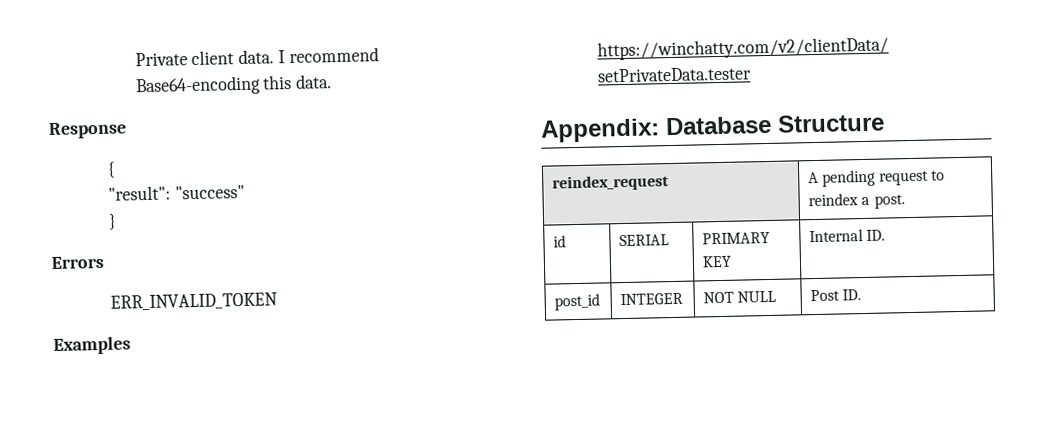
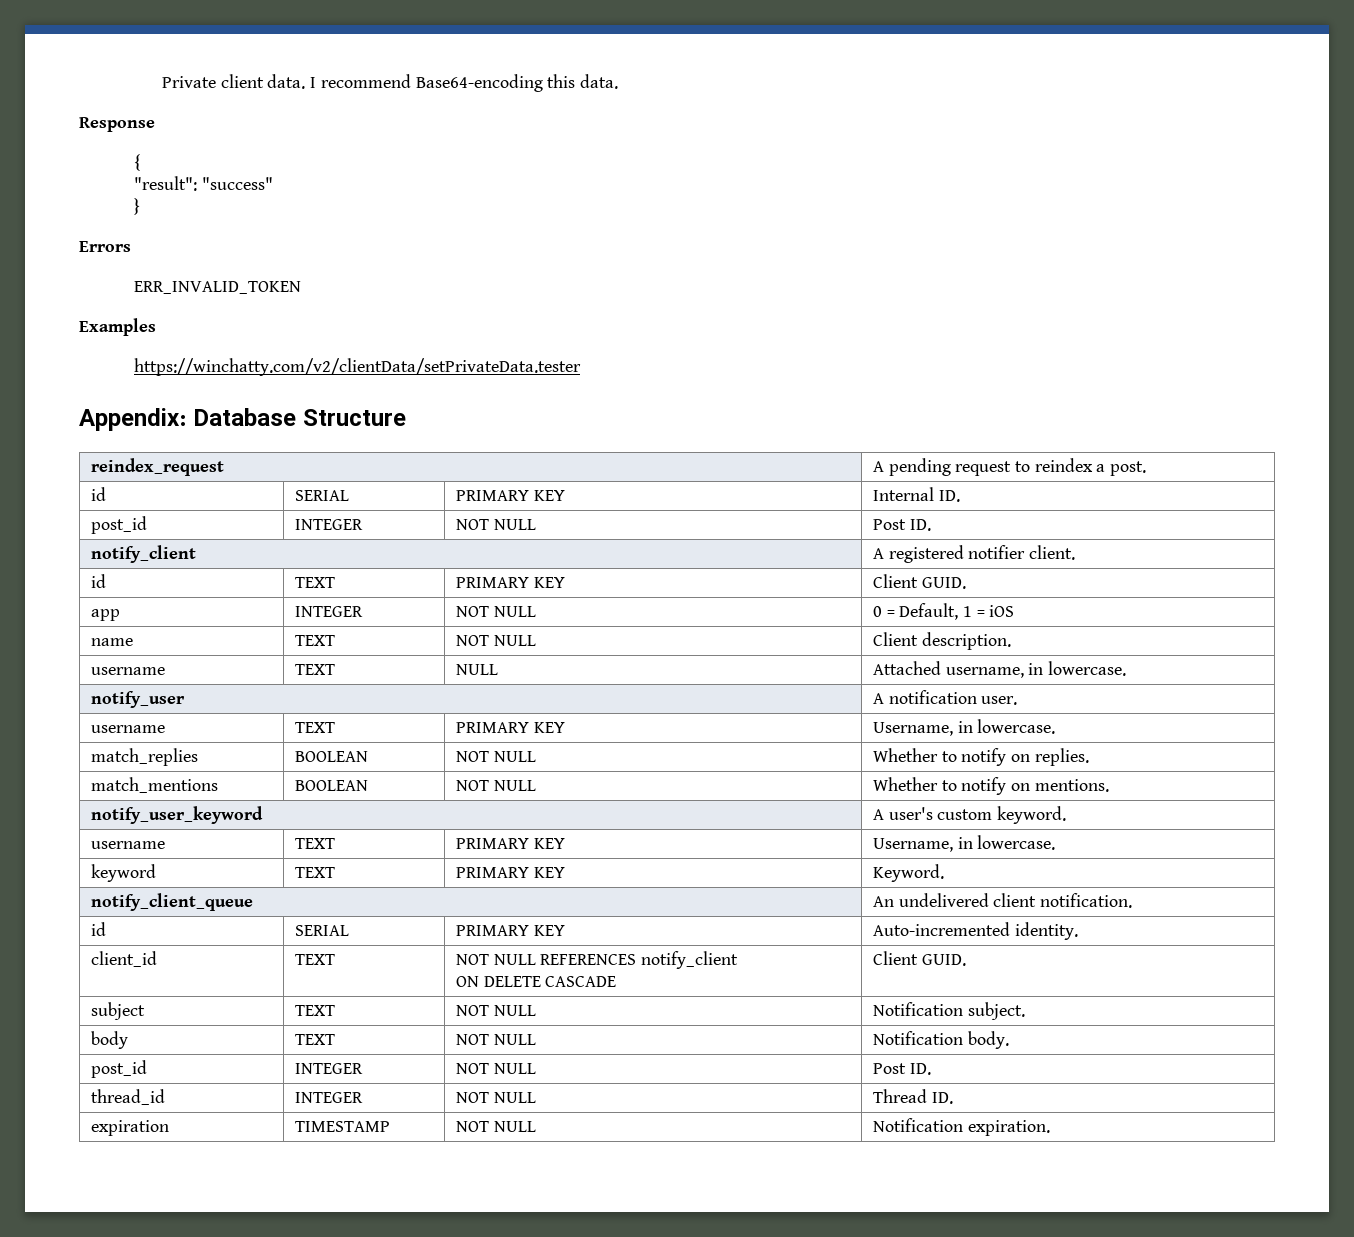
+ notify_client | A registered notifier client.
+ id | TEXT | PRIMARY KEY | Client GUID.
+ app | INTEGER | NOT NULL | 0 = Default, 1 = iOS
+ name | TEXT | NOT NULL | Client description.
+ username | TEXT | NULL | Attached username, in lowercase.
+ notify_user | A notification user.
+ username | TEXT | PRIMARY KEY | Username, in lowercase.
+ match_replies | BOOLEAN | NOT NULL | Whether to notify on replies.
+ match_mentions | BOOLEAN | NOT NULL | Whether to notify on mentions.
+ notify_user_keyword | A user's custom keyword.
+ username | TEXT | PRIMARY KEY | Username, in lowercase.
+ keyword | TEXT | PRIMARY KEY | Keyword.
+ notify_client_queue | An undelivered client notification.
+ id | SERIAL | PRIMARY KEY | Auto-incremented identity.
+ client_id | TEXT | NOT NULL REFERENCES notify_client
+ ON DELETE CASCADE | Client GUID.
+ subject | TEXT | NOT NULL | Notification subject.
+ body | TEXT | NOT NULL | Notification body.
+ post_id | INTEGER | NOT NULL | Post ID.
+ thread_id | INTEGER | NOT NULL | Thread ID.
+ expiration | TIMESTAMP | NOT NULL | Notification expiration.

